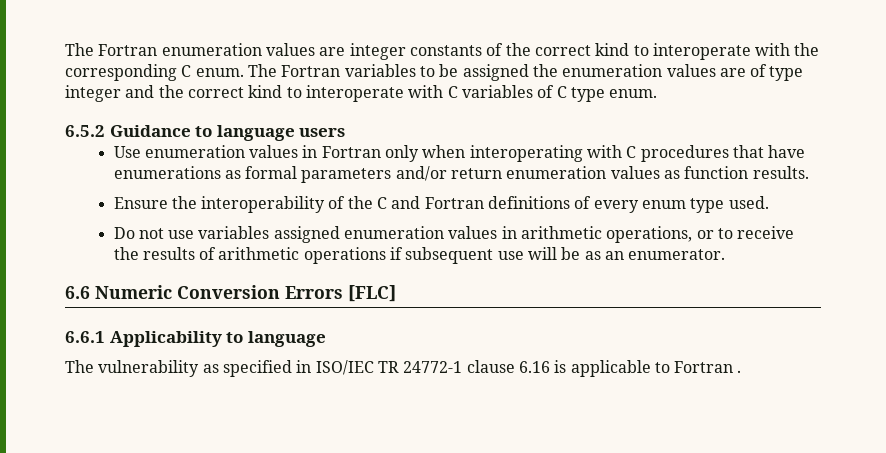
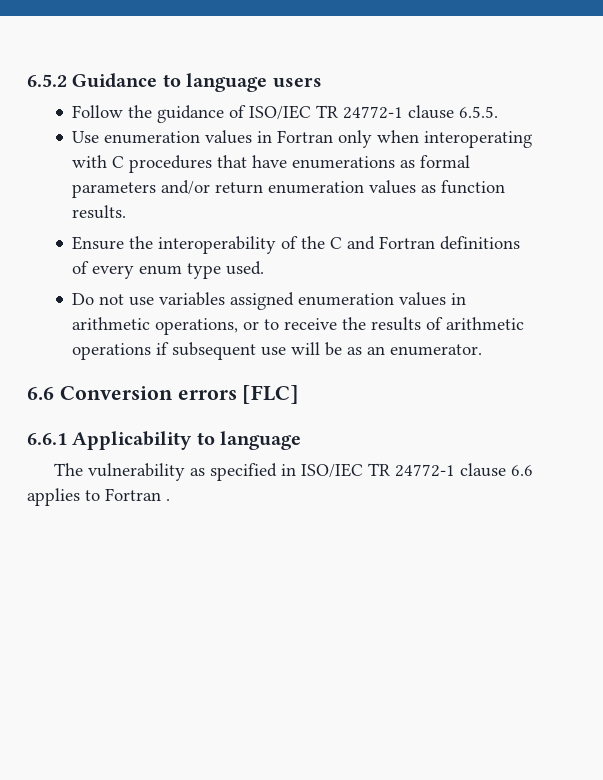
- The Fortran enumeration values are integer constants of the correct kind to interoperate with the corresponding C enum. The Fortran variables to be assigned the enumeration values are of type integer and the correct kind to interoperate with C variables of C type enum.
+ Follow the guidance of ISO/IEC TR 24772-1 clause 6.5.5.
- 6.6 Numeric Conversion Errors [FLC]
+ 6.6 Conversion errors [FLC]
- The vulnerability as specified in ISO/IEC TR 24772-1 clause 6.16 is applicable to Fortran .
+ The vulnerability as specified in ISO/IEC TR 24772-1 clause 6.6 applies to Fortran .

